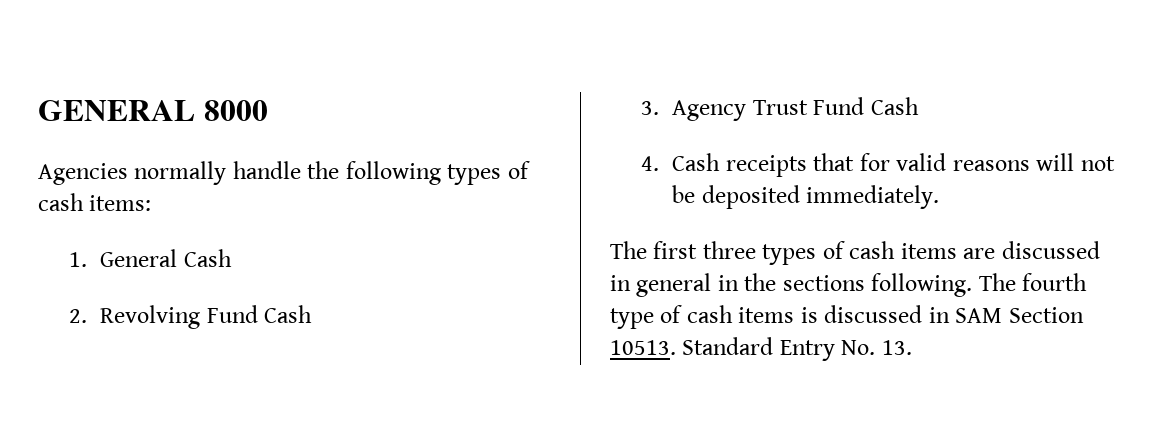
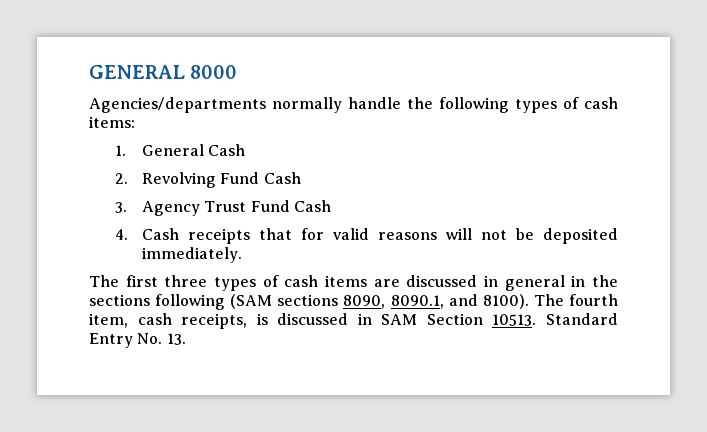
- Agencies normally handle the following types of cash items:
+ Agencies/departments normally handle the following types of cash items:
- The first three types of cash items are discussed in general in the sections following. The fourth type of cash items is discussed in SAM Section 10513.
+ The first three types of cash items are discussed in general in the sections following (SAM sections 8090, 8090.1, and 8100). The fourth item, cash receipts, is discussed in SAM Section 10513.

